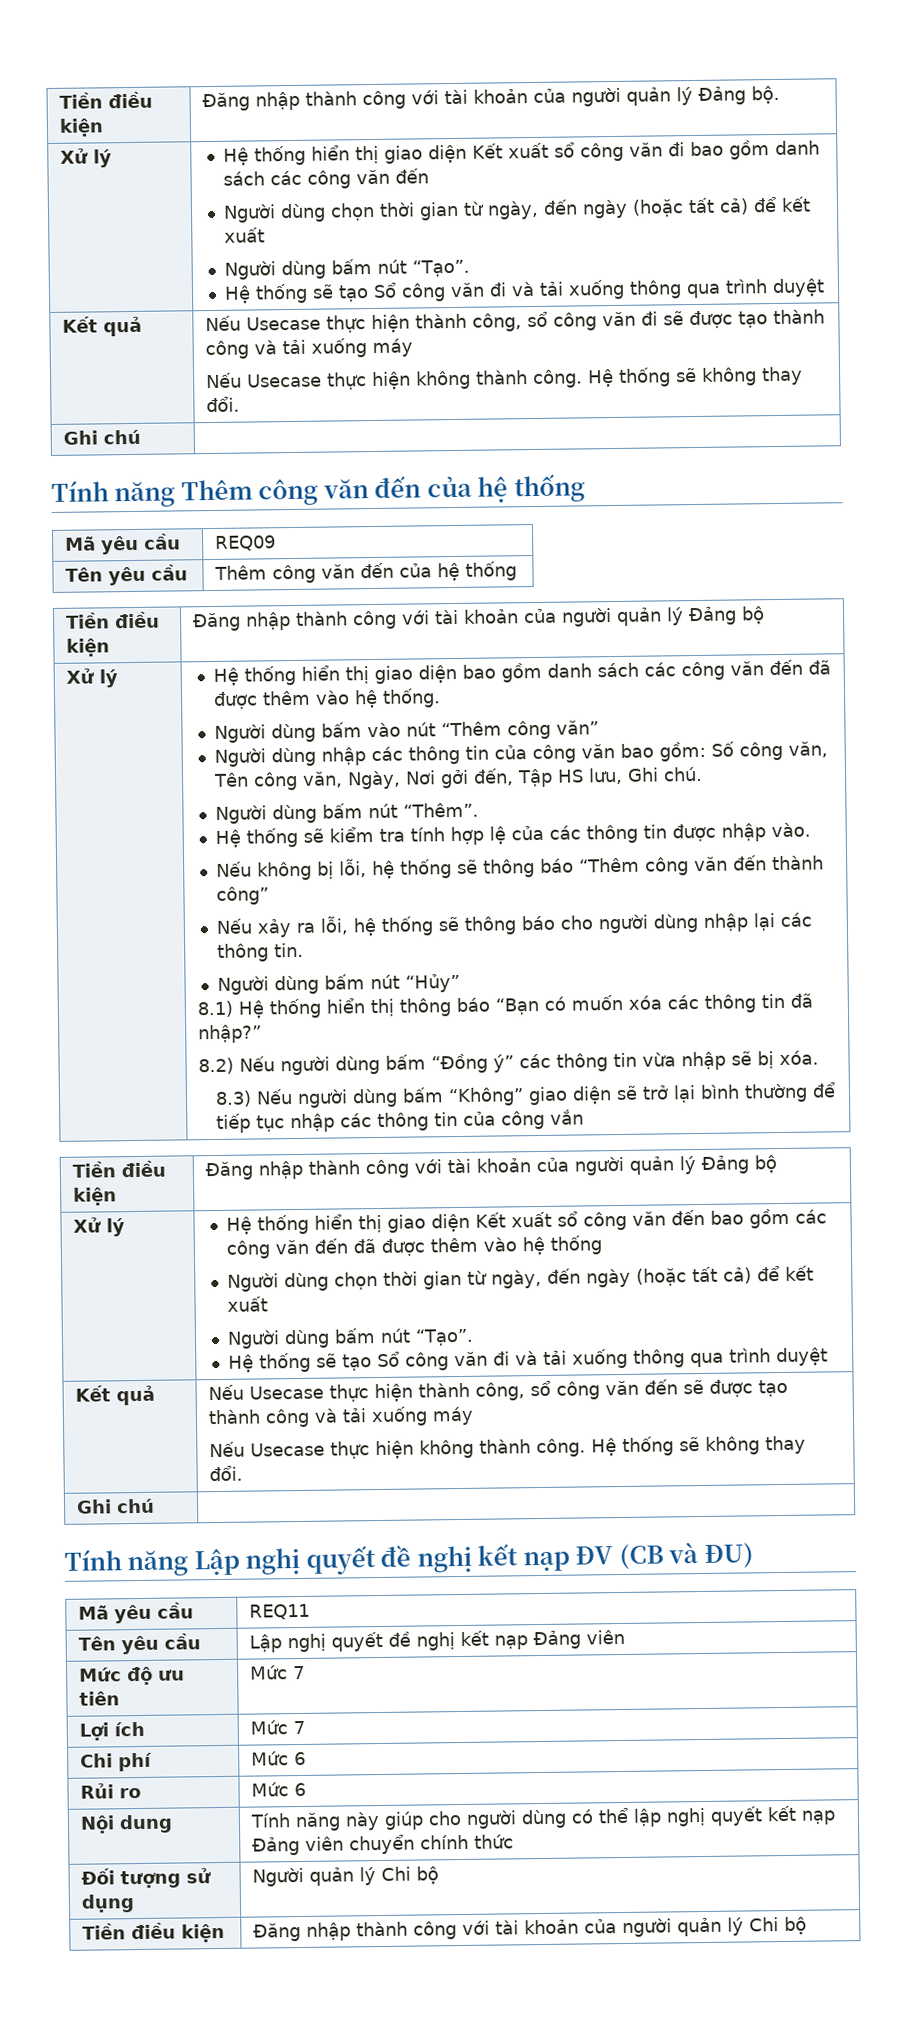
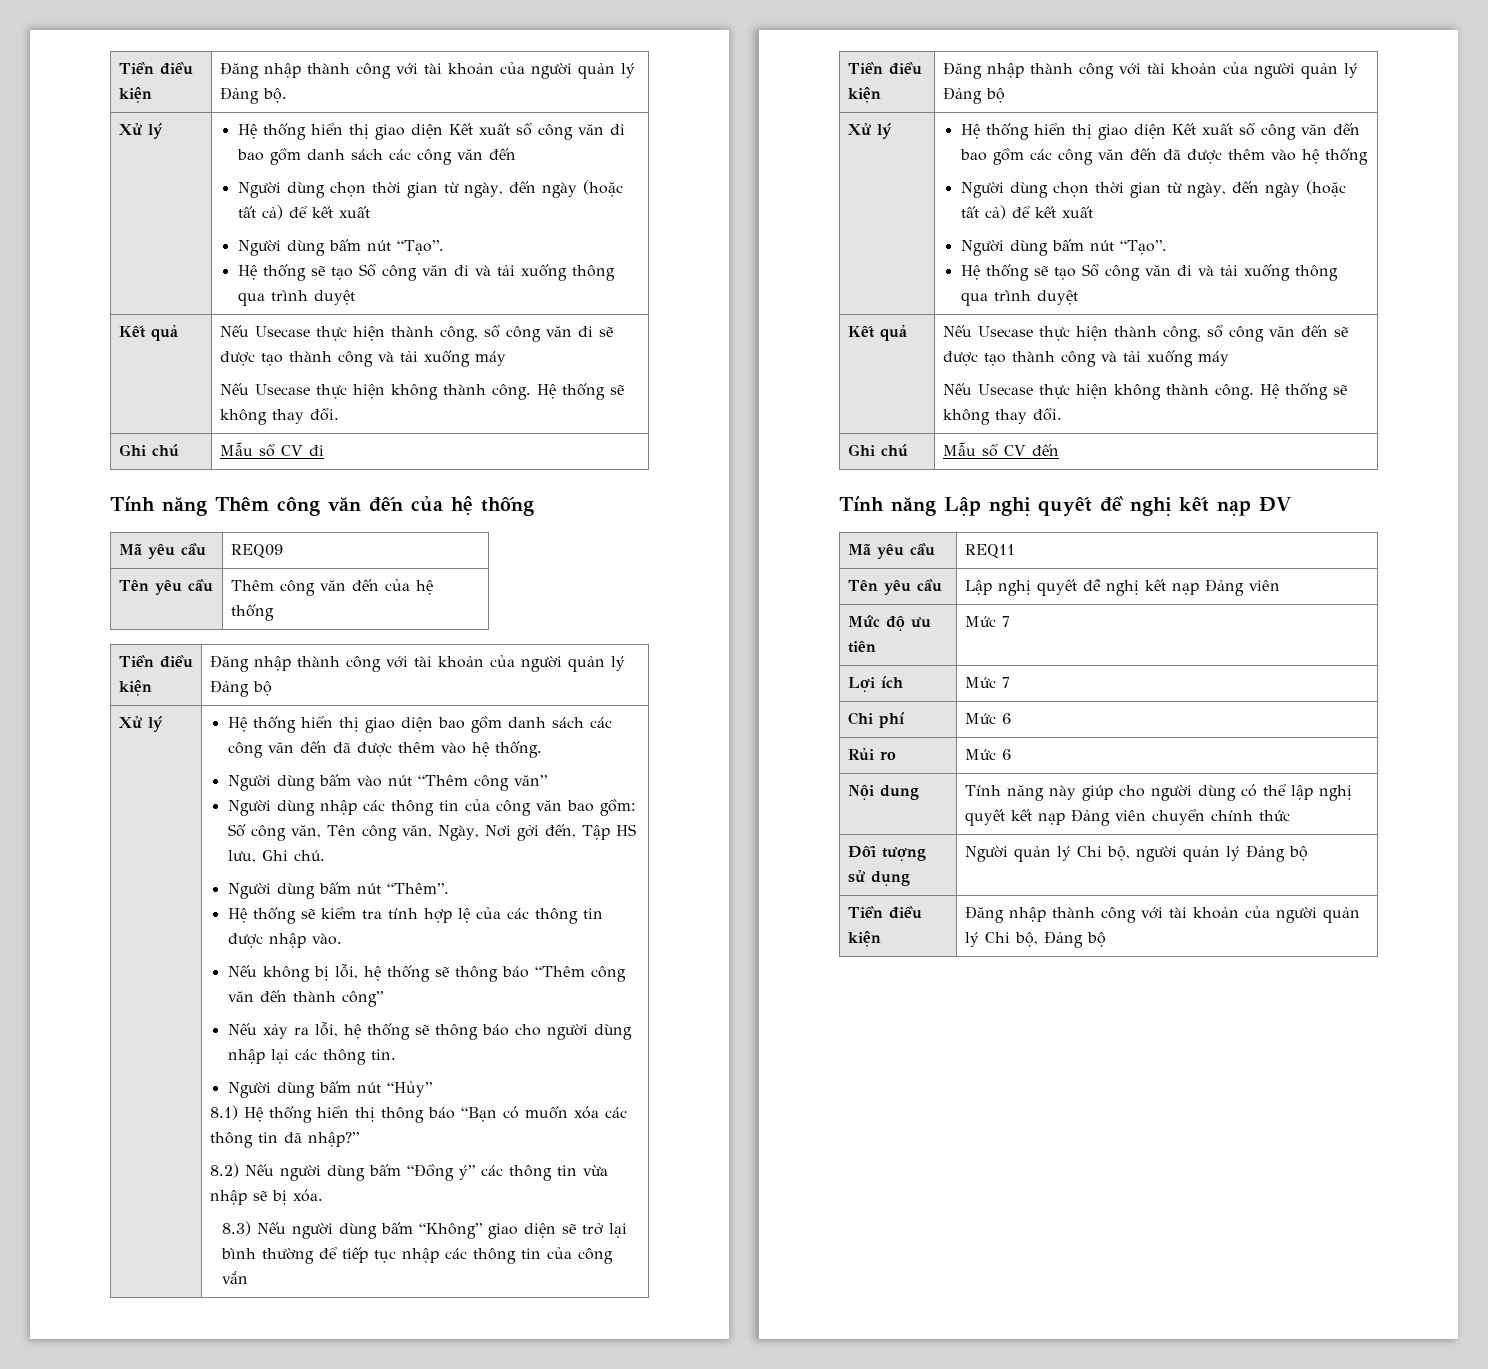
  Kết quả | Nếu Usecase thực hiện thành công, sổ công văn đi sẽ được tạo thành công và tải xuống máy
  Nếu Usecase thực hiện không thành công. Hệ thống sẽ không thay đổi.
- Ghi chú |
+ Ghi chú | Mẫu sổ CV đi
  Kết quả | Nếu Usecase thực hiện thành công, sổ công văn đến sẽ được tạo thành công và tải xuống máy
  Nếu Usecase thực hiện không thành công. Hệ thống sẽ không thay đổi.
- Ghi chú |
+ Ghi chú | Mẫu sổ CV đến
- Tính năng Lập nghị quyết đề nghị kết nạp ĐV (CB và ĐU)
+ Tính năng Lập nghị quyết đề nghị kết nạp ĐV
- Đối tượng sử dụng | Người quản lý Chi bộ
+ Đối tượng sử dụng | Người quản lý Chi bộ, người quản lý Đảng bộ
- Tiền điều kiện | Đăng nhập thành công với tài khoản của người quản lý Chi bộ
+ Tiền điều kiện | Đăng nhập thành công với tài khoản của người quản lý Chi bộ, Đảng bộ

